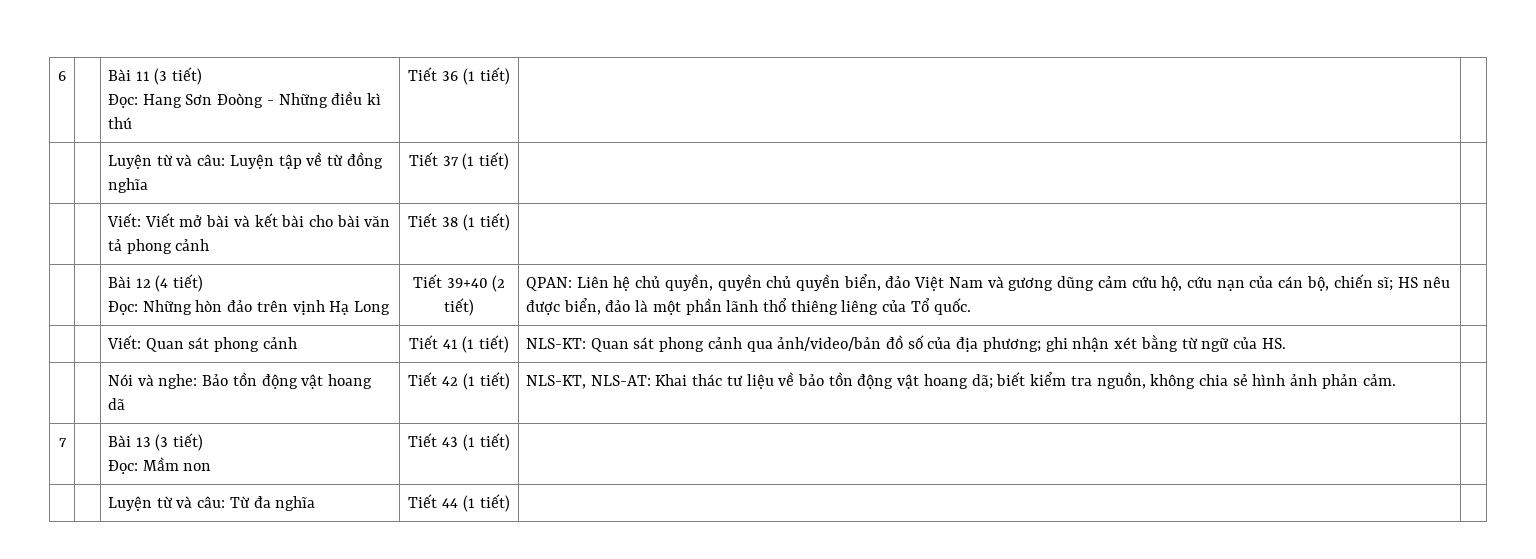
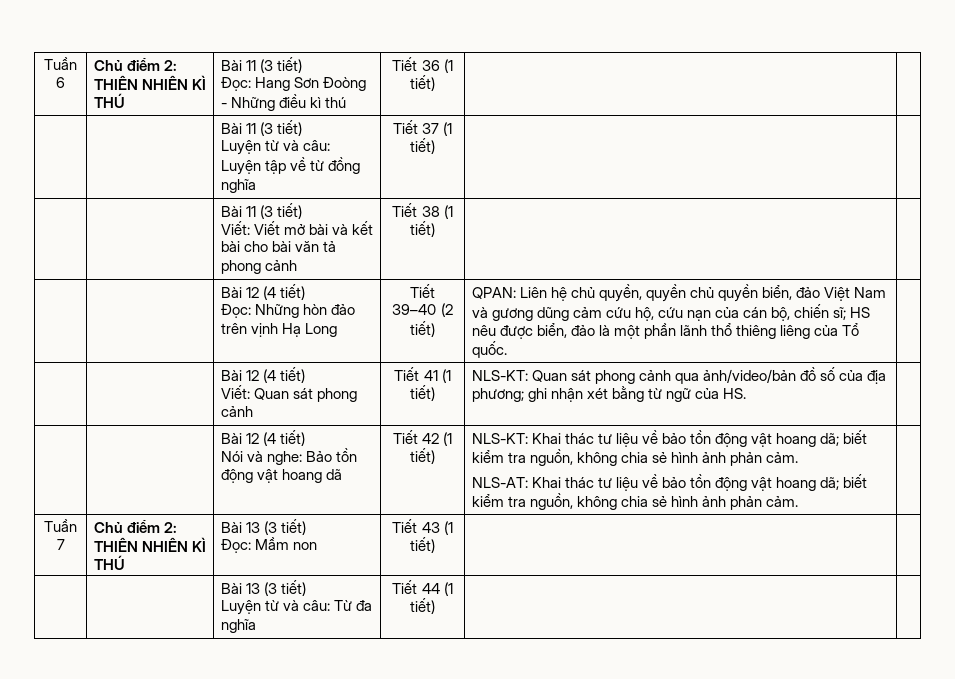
- 6 | | Bài 11 (3 tiết)
+ Tuần 6 | Chủ điểm 2: THIÊN NHIÊN KÌ THÚ | Bài 11 (3 tiết)
  Đọc: Hang Sơn Đoòng - Những điều kì thú | Tiết 36 (1 tiết) | |
- | | Luyện từ và câu: Luyện tập về từ đồng nghĩa | Tiết 37 (1 tiết) | |
- | | Viết: Viết mở bài và kết bài cho bài văn tả phong cảnh | Tiết 38 (1 tiết) | |
+ | | Bài 11 (3 tiết)
+ Luyện từ và câu: Luyện tập về từ đồng nghĩa | Tiết 37 (1 tiết) | |
+ | | Bài 11 (3 tiết)
+ Viết: Viết mở bài và kết bài cho bài văn tả phong cảnh | Tiết 38 (1 tiết) | |
- Tiết 39+40 (2 tiết)
+ Tiết 39–40 (2 tiết)
  HS nêu được biển, đảo là một phần lãnh thổ thiêng liêng của Tổ quốc. |
- | | Viết: Quan sát phong cảnh | Tiết 41 (1 tiết) | NLS-KT: Quan sát phong cảnh qua ảnh/video/bản đồ số của địa phương; ghi nhận xét bằng từ ngữ của HS. |
+ | | Bài 12 (4 tiết)
+ Viết: Quan sát phong cảnh | Tiết 41 (1 tiết) | NLS-KT: Quan sát phong cảnh qua ảnh/video/bản đồ số của địa phương; ghi nhận xét bằng từ ngữ của HS. |
+ | | Bài 12 (4 tiết)
- NLS-KT, NLS-AT: Khai thác tư liệu về bảo tồn động vật hoang dã; biết kiểm tra nguồn, không chia sẻ hình ảnh phản cảm.
+ NLS-KT: Khai thác tư liệu về bảo tồn động vật hoang dã; biết kiểm tra nguồn, không chia sẻ hình ảnh phản cảm.
+ NLS-AT: Khai thác tư liệu về bảo tồn động vật hoang dã; biết kiểm tra nguồn, không chia sẻ hình ảnh phản cảm.
- 7 | | Bài 13 (3 tiết)
+ Tuần 7 | Chủ điểm 2: THIÊN NHIÊN KÌ THÚ | Bài 13 (3 tiết)
- | | Luyện từ và câu: Từ đa nghĩa | Tiết 44 (1 tiết) | |
+ | | Bài 13 (3 tiết)
+ Luyện từ và câu: Từ đa nghĩa | Tiết 44 (1 tiết) | |

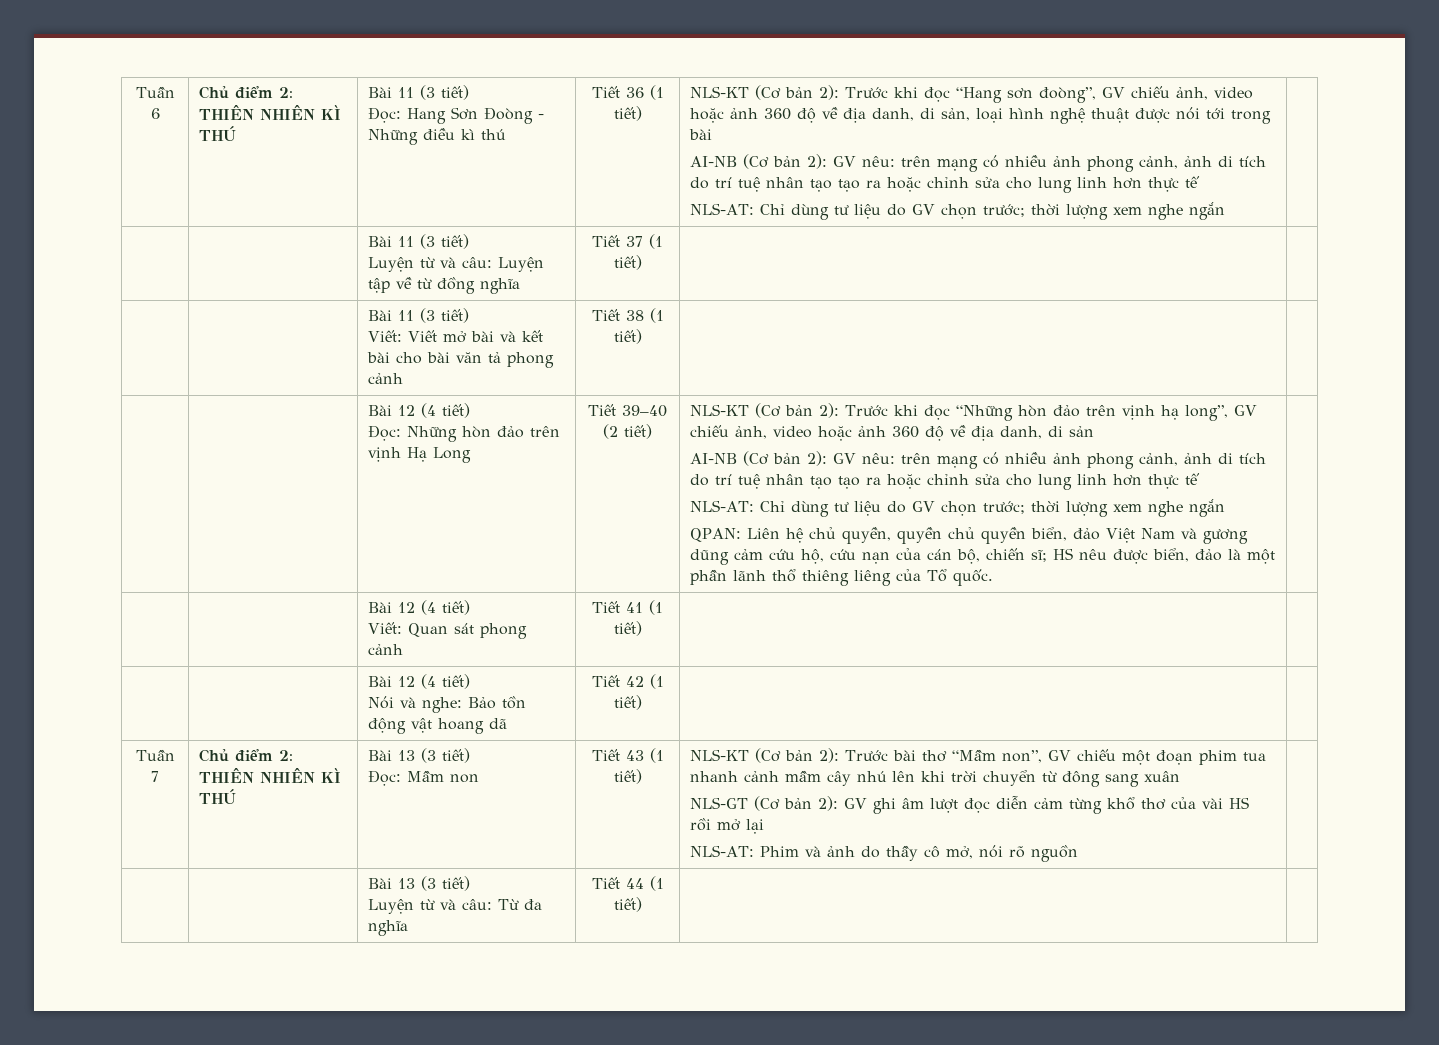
+ NLS-KT (Cơ bản 2): Trước khi đọc “Hang sơn đoòng”, GV chiếu ảnh, video hoặc ảnh 360 độ về địa danh, di sản, loại hình nghệ thuật được nói tới trong bài
+ AI-NB (Cơ bản 2): GV nêu: trên mạng có nhiều ảnh phong cảnh, ảnh di tích do trí tuệ nhân tạo tạo ra hoặc chỉnh sửa cho lung linh hơn thực tế
+ NLS-AT: Chỉ dùng tư liệu do GV chọn trước; thời lượng xem nghe ngắn
+ NLS-KT (Cơ bản 2): Trước khi đọc “Những hòn đảo trên vịnh hạ long”, GV chiếu ảnh, video hoặc ảnh 360 độ về địa danh, di sản
+ AI-NB (Cơ bản 2): GV nêu: trên mạng có nhiều ảnh phong cảnh, ảnh di tích do trí tuệ nhân tạo tạo ra hoặc chỉnh sửa cho lung linh hơn thực tế
+ NLS-AT: Chỉ dùng tư liệu do GV chọn trước; thời lượng xem nghe ngắn
  QPAN: Liên hệ chủ quyền, quyền chủ quyền biển, đảo Việt Nam và gương dũng cảm cứu hộ, cứu nạn của cán bộ, chiến sĩ; HS nêu được biển, đảo là một phần lãnh thổ thiêng liêng của Tổ quốc. |
  | | Bài 12 (4 tiết)
- Viết: Quan sát phong cảnh | Tiết 41 (1 tiết) | NLS-KT: Quan sát phong cảnh qua ảnh/video/bản đồ số của địa phương; ghi nhận xét bằng từ ngữ của HS. |
+ Viết: Quan sát phong cảnh | Tiết 41 (1 tiết) | |
- NLS-KT: Khai thác tư liệu về bảo tồn động vật hoang dã; biết kiểm tra nguồn, không chia sẻ hình ảnh phản cảm.
- NLS-AT: Khai thác tư liệu về bảo tồn động vật hoang dã; biết kiểm tra nguồn, không chia sẻ hình ảnh phản cảm.
+ NLS-KT (Cơ bản 2): Trước bài thơ “Mầm non”, GV chiếu một đoạn phim tua nhanh cảnh mầm cây nhú lên khi trời chuyển từ đông sang xuân
+ NLS-GT (Cơ bản 2): GV ghi âm lượt đọc diễn cảm từng khổ thơ của vài HS rồi mở lại
+ NLS-AT: Phim và ảnh do thầy cô mở, nói rõ nguồn

